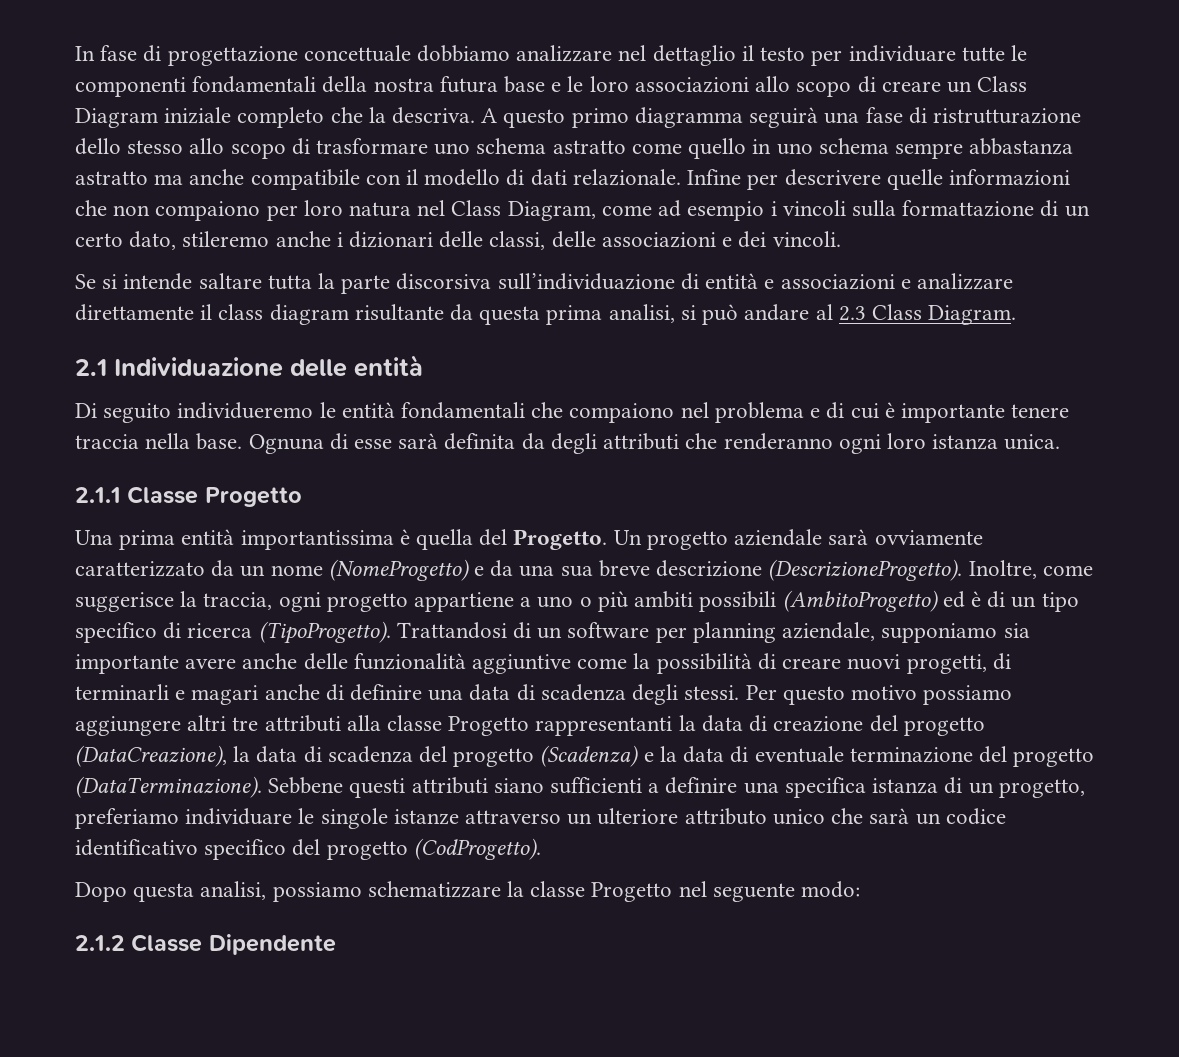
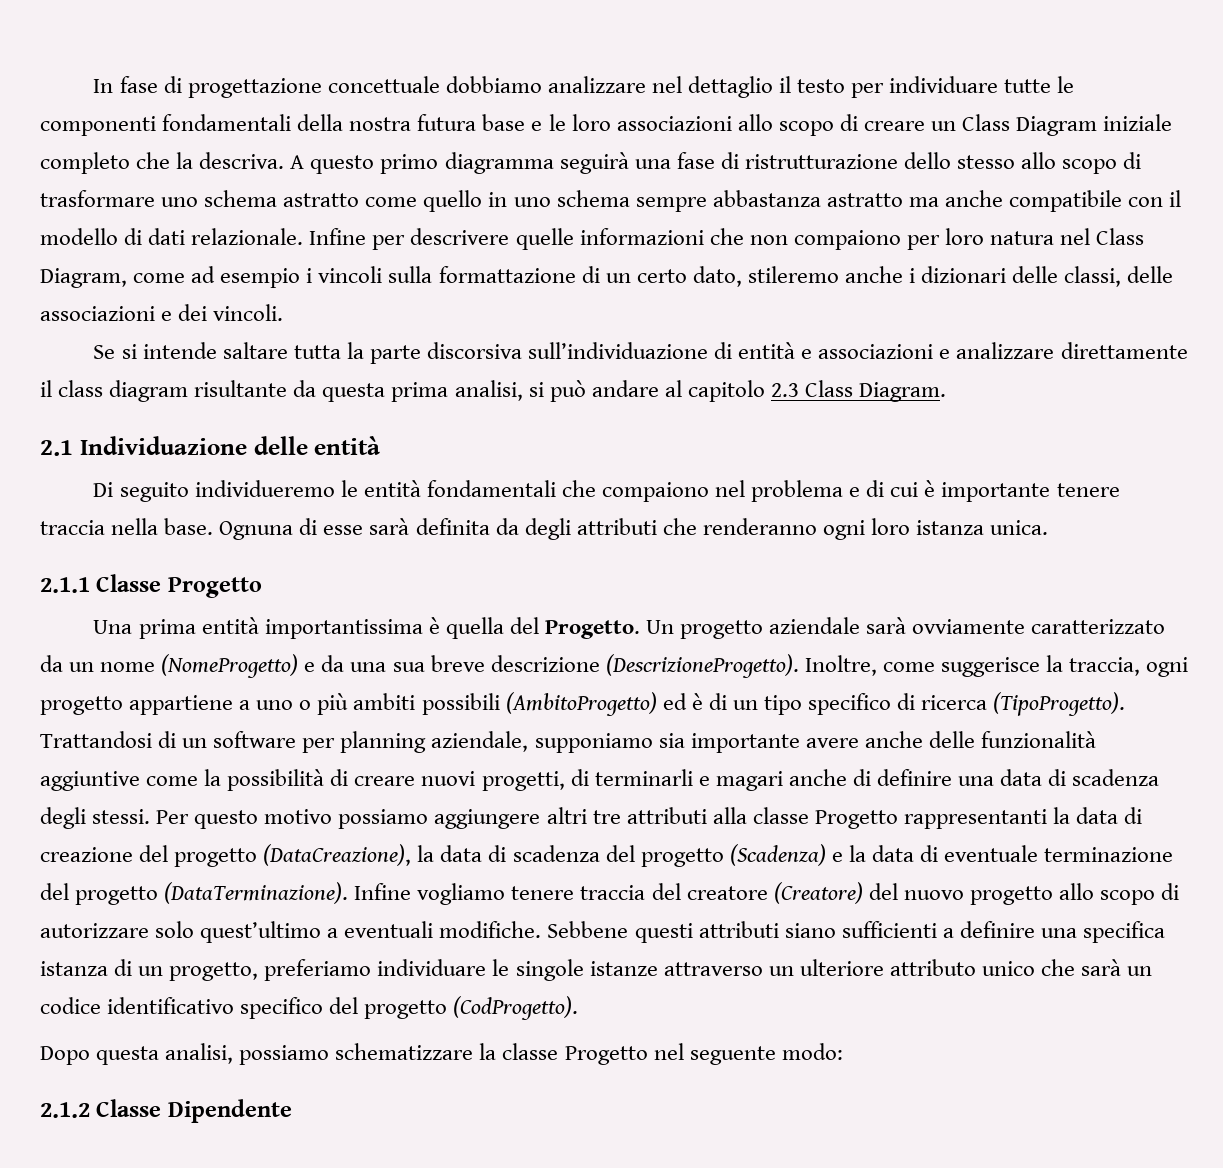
- Se si intende saltare tutta la parte discorsiva sull’individuazione di entità e associazioni e analizzare direttamente il class diagram risultante da questa prima analisi, si può andare al 2.3 Class Diagram.
+ Se si intende saltare tutta la parte discorsiva sull’individuazione di entità e associazioni e analizzare direttamente il class diagram risultante da questa prima analisi, si può andare al capitolo 2.3 Class Diagram.
+ Infine vogliamo tenere traccia del creatore (Creatore) del nuovo progetto allo scopo di autorizzare solo quest’ultimo a eventuali modifiche.

